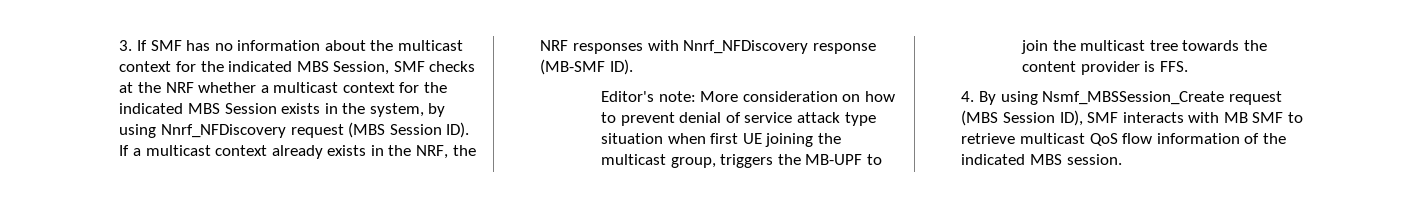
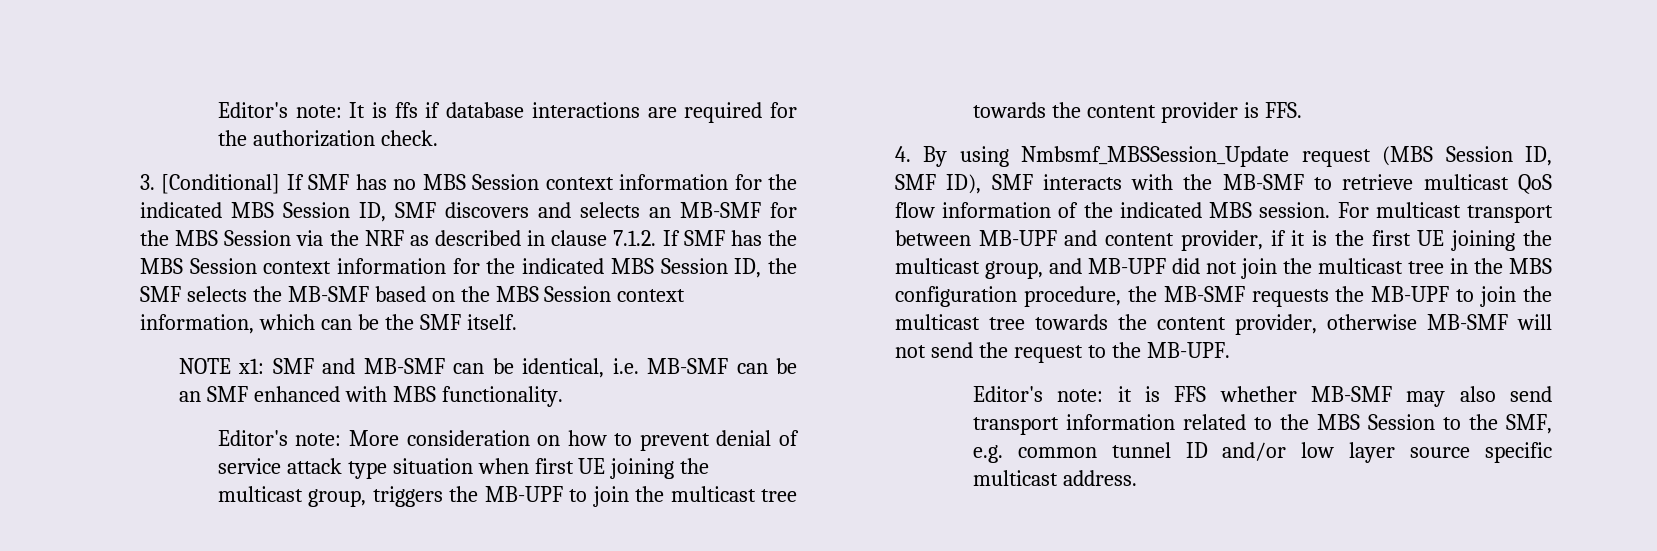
- 3. If SMF has no information about the multicast context for the indicated MBS Session, SMF checks at the NRF whether a multicast context for the indicated MBS Session exists in the system, by using Nnrf_NFDiscovery request (MBS Session ID). If a multicast context already exists in the NRF, the NRF responses with Nnrf_NFDiscovery response (MB-SMF ID).
+ Editor's note: It is ffs if database interactions are required for the authorization check.
+ 3. [Conditional] If SMF has no MBS Session context information for the indicated MBS Session ID, SMF discovers and selects an MB-SMF for the MBS Session via the NRF as described in clause 7.1.2. If SMF has the MBS Session context information for the indicated MBS Session ID, the SMF selects the MB-SMF based on the MBS Session context information, which can be the SMF itself.
+ NOTE x1: SMF and MB-SMF can be identical, i.e. MB-SMF can be an SMF enhanced with MBS functionality.
- 4. By using Nsmf_MBSSession_Create request (MBS Session ID), SMF interacts with MB SMF to retrieve multicast QoS flow information of the indicated MBS session.
+ 4. By using Nmbsmf_MBSSession_Update request (MBS Session ID, SMF ID), SMF interacts with the MB-SMF to retrieve multicast QoS flow information of the indicated MBS session.
+ For multicast transport between MB-UPF and content provider, if it is the first UE joining the multicast group, and MB-UPF did not join the multicast tree in the MBS configuration procedure, the MB-SMF requests the MB-UPF to join the multicast tree towards the content provider, otherwise MB-SMF will not send the request to the MB-UPF.
+ Editor's note: it is FFS whether MB-SMF may also send transport information related to the MBS Session to the SMF, e.g. common tunnel ID and/or low layer source specific multicast address.

